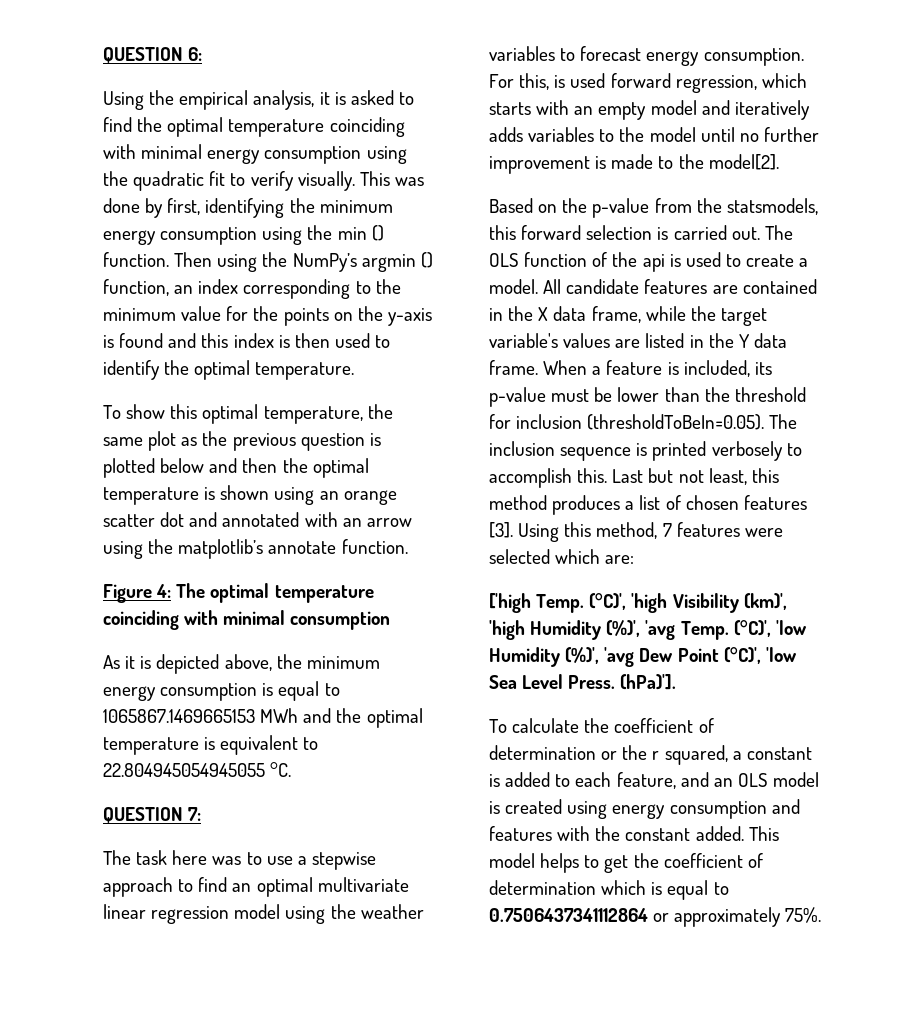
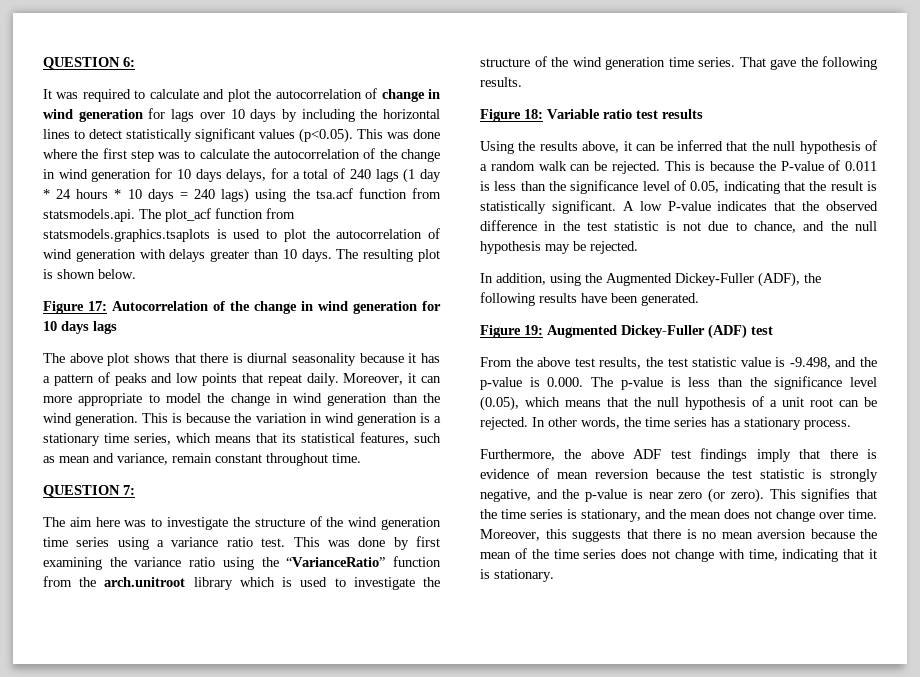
- Using the empirical analysis, it is asked to find the optimal temperature coinciding with minimal energy consumption using the quadratic fit to verify visually. This was done by first, identifying the minimum energy consumption using the min () function. Then using the NumPy’s argmin () function, an index corresponding to the minimum value for the points on the y-axis is found and this index is then used to identify the optimal temperature.
- To show this optimal temperature, the same plot as the previous question is plotted below and then the optimal temperature is shown using an orange scatter dot and annotated with an arrow using the matplotlib’s annotate function.
- Figure 4: The optimal temperature coinciding with minimal consumption
- As it is depicted above, the minimum energy consumption is equal to 1065867.1469665153 MWh and the optimal temperature is equivalent to 22.804945054945055 °C.
+ It was required to calculate and plot the autocorrelation of change in wind generation for lags over 10 days by including the horizontal lines to detect statistically significant values (p<0.05). This was done where the first step was to calculate the autocorrelation of the change in wind generation for 10 days delays, for a total of 240 lags (1 day * 24 hours * 10 days = 240 lags) using the tsa.acf function from statsmodels.api. The plot_acf function from statsmodels.graphics.tsaplots is used to plot the autocorrelation of wind generation with delays greater than 10 days. The resulting plot is shown below.
+ Figure 17: Autocorrelation of the change in wind generation for 10 days lags
+ The above plot shows that there is diurnal seasonality because it has a pattern of peaks and low points that repeat daily. Moreover, it can more appropriate to model the change in wind generation than the wind generation. This is because the variation in wind generation is a stationary time series, which means that its statistical features, such as mean and variance, remain constant throughout time.
- The task here was to use a stepwise approach to find an optimal multivariate linear regression model using the weather variables to forecast energy consumption. For this, is used forward regression, which starts with an empty model and iteratively adds variables to the model until no further improvement is made to the model[2].
- Based on the p-value from the statsmodels, this forward selection is carried out. The OLS function of the api is used to create a model. All candidate features are contained in the X data frame, while the target variable's values are listed in the Y data frame. When a feature is included, its p-value must be lower than the threshold for inclusion (thresholdToBeIn=0.05). The inclusion sequence is printed verbosely to accomplish this. Last but not least, this method produces a list of chosen features [3]. Using this method, 7 features were selected which are:
- ['high Temp. (°C)', 'high Visibility (km)', 'high Humidity (%)', 'avg Temp. (°C)', 'low Humidity (%)', 'avg Dew Point (°C)', 'low Sea Level Press. (hPa)'].
- To calculate the coefficient of determination or the r squared, a constant is added to each feature, and an OLS model is created using energy consumption and features with the constant added. This model helps to get the coefficient of determination which is equal to 0.7506437341112864 or approximately 75%.
+ The aim here was to investigate the structure of the wind generation time series using a variance ratio test. This was done by first examining the variance ratio using the “VarianceRatio” function from the arch.unitroot library which is used to investigate the structure of the wind generation time series. That gave the following results.
+ Figure 18: Variable ratio test results
+ Using the results above, it can be inferred that the null hypothesis of a random walk can be rejected. This is because the P-value of 0.011 is less than the significance level of 0.05, indicating that the result is statistically significant. A low P-value indicates that the observed difference in the test statistic is not due to chance, and the null hypothesis may be rejected.
+ In addition, using the Augmented Dickey-Fuller (ADF), the following results have been generated.
+ Figure 19: Augmented Dickey-Fuller (ADF) test
+ From the above test results, the test statistic value is -9.498, and the p-value is 0.000. The p-value is less than the significance level (0.05), which means that the null hypothesis of a unit root can be rejected. In other words, the time series has a stationary process.
+ Furthermore, the above ADF test findings imply that there is evidence of mean reversion because the test statistic is strongly negative, and the p-value is near zero (or zero). This signifies that the time series is stationary, and the mean does not change over time. Moreover, this suggests that there is no mean aversion because the mean of the time series does not change with time, indicating that it is stationary.

